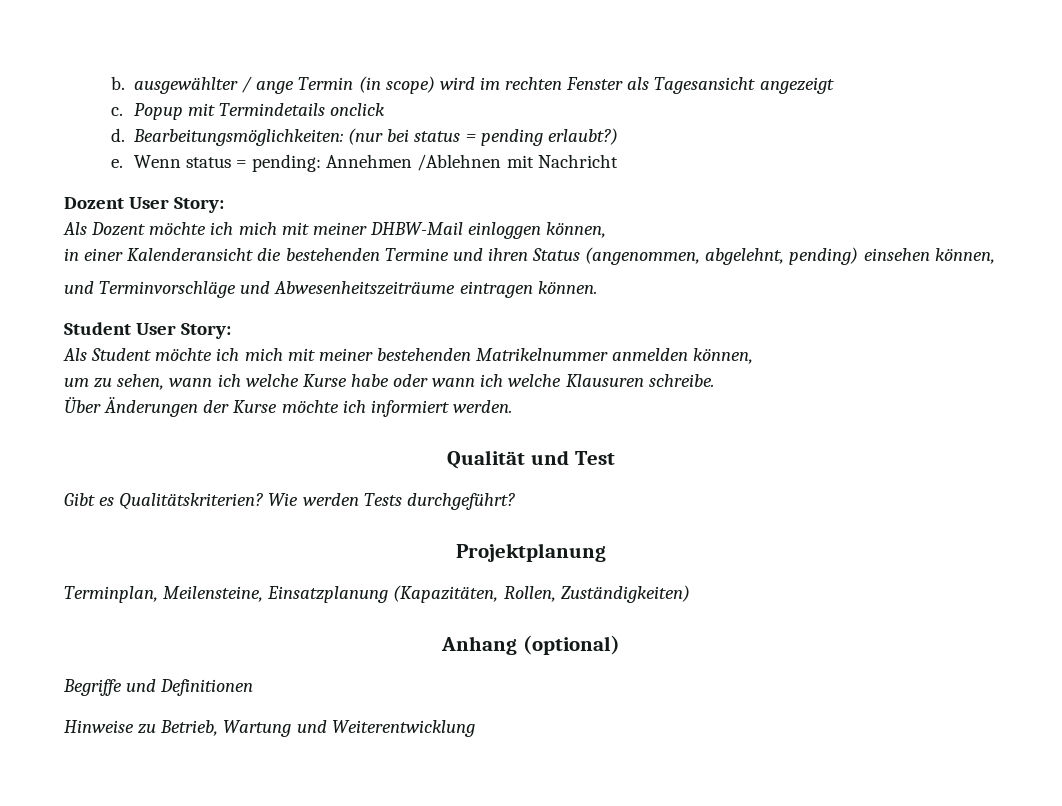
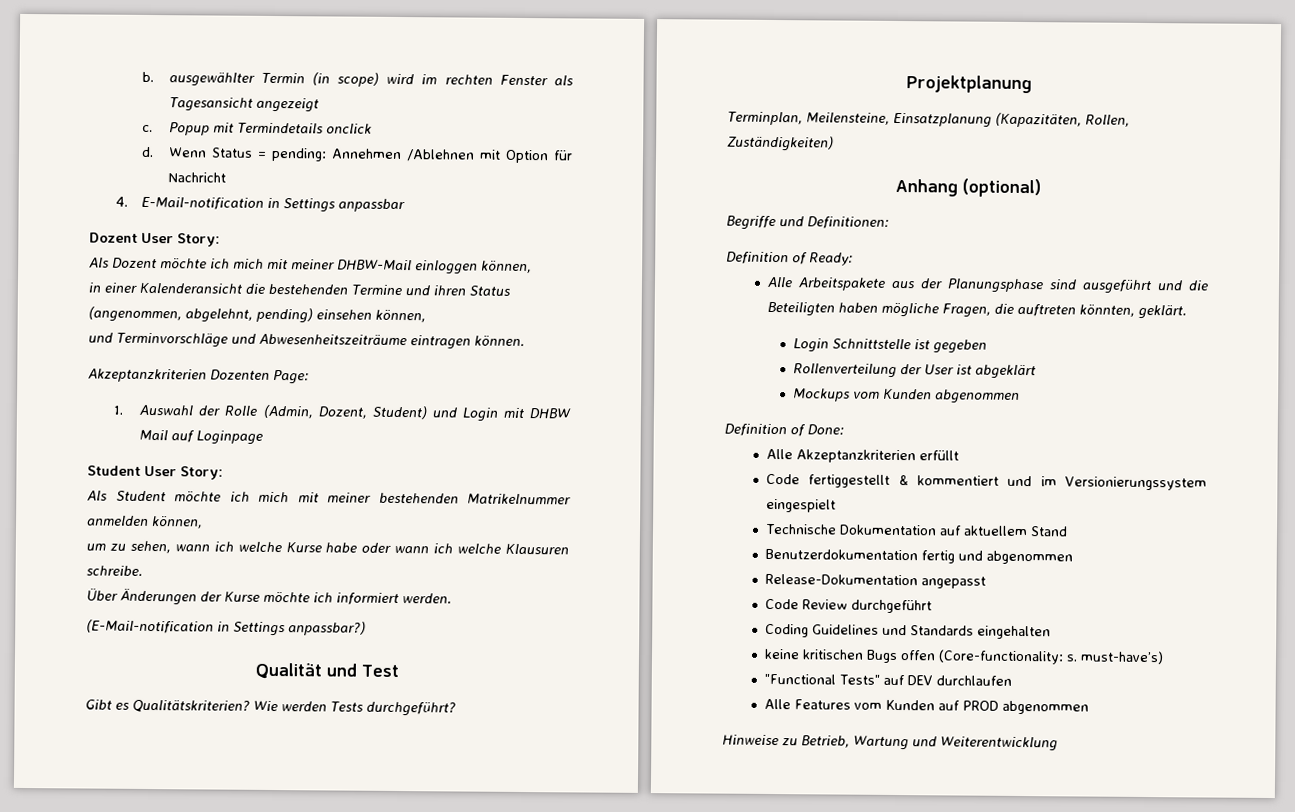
- b. ausgewählter / ange Termin (in scope) wird im rechten Fenster als Tagesansicht angezeigt
+ b. ausgewählter Termin (in scope) wird im rechten Fenster als Tagesansicht angezeigt
- Bearbeitungsmöglichkeiten: (nur bei status = pending erlaubt?)
- e. Wenn status = pending: Annehmen /Ablehnen mit Nachricht
+ Wenn Status = pending: Annehmen /Ablehnen mit Option für Nachricht
+ 4. E-Mail-notification in Settings anpassbar
+ Akzeptanzkriterien Dozenten Page:
+ 1. Auswahl der Rolle (Admin, Dozent, Student) und Login mit DHBW Mail auf Loginpage
+ (E-Mail-notification in Settings anpassbar?)
- Begriffe und Definitionen
+ Begriffe und Definitionen:
+ Definition of Ready:
+ Alle Arbeitspakete aus der Planungsphase sind ausgeführt und die Beteiligten haben mögliche Fragen, die auftreten könnten, geklärt.
+ Login Schnittstelle ist gegeben
+ Rollenverteilung der User ist abgeklärt
+ Mockups vom Kunden abgenommen
+ Definition of Done:
+ Alle Akzeptanzkriterien erfüllt
+ Code fertiggestellt & kommentiert und im Versionierungssystem eingespielt
+ Technische Dokumentation auf aktuellem Stand
+ Benutzerdokumentation fertig und abgenommen
+ Release-Dokumentation angepasst
+ Code Review durchgeführt
+ Coding Guidelines und Standards eingehalten
+ keine kritischen Bugs offen (Core-functionality: s. must-have’s)
+ "Functional Tests" auf DEV durchlaufen
+ Alle Features vom Kunden auf PROD abgenommen

